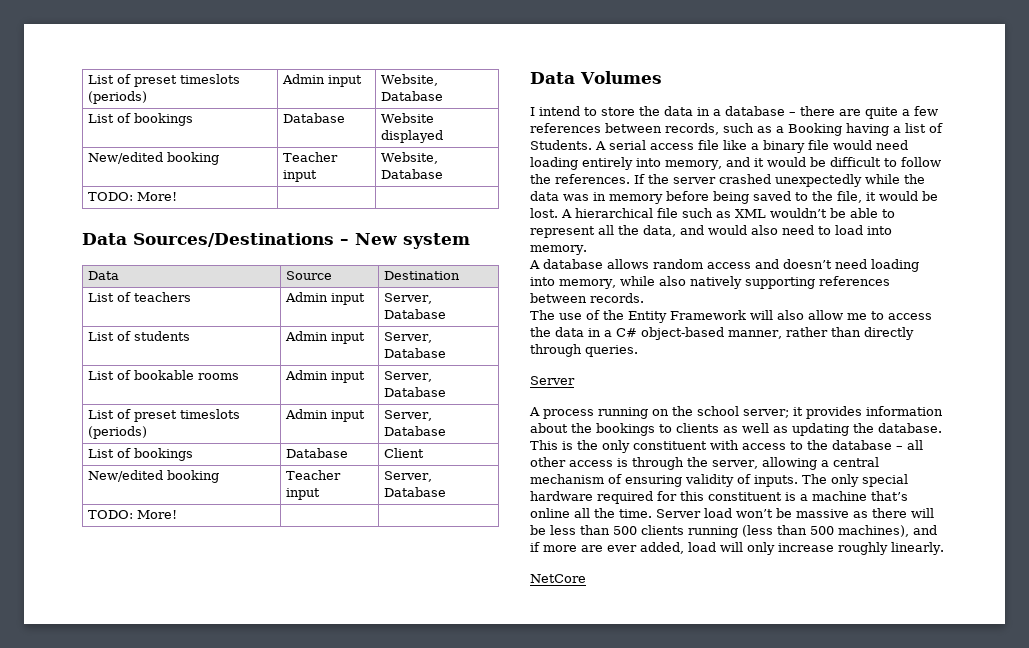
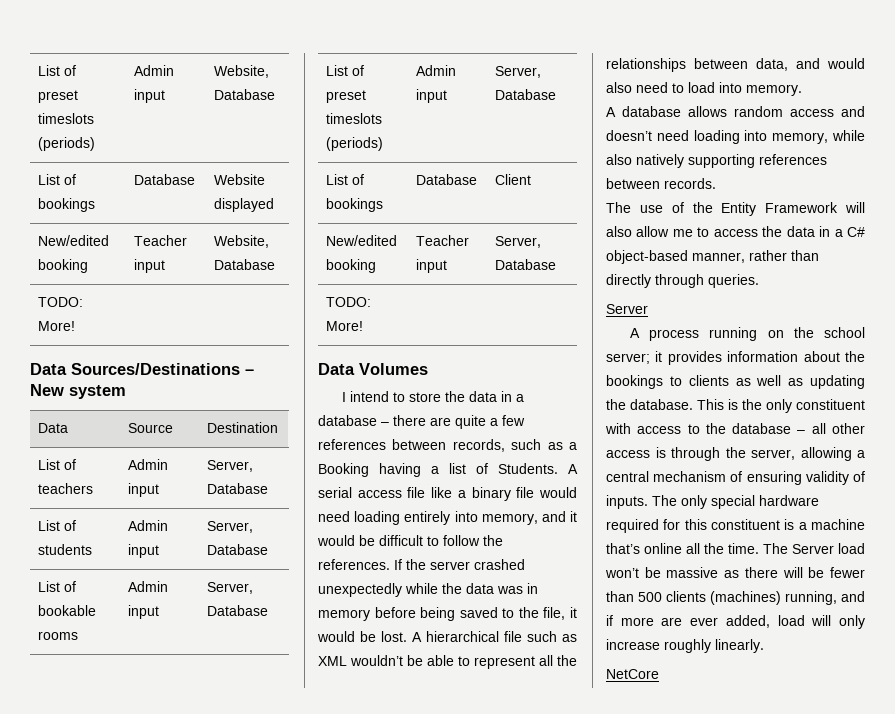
- A hierarchical file such as XML wouldn’t be able to represent all the data, and would also need to load into memory.
+ A hierarchical file such as XML wouldn’t be able to represent all the relationships between data, and would also need to load into memory.
- Server load won’t be massive as there will be less than 500 clients running (less than 500 machines), and if more are ever added, load will only increase roughly linearly.
+ The Server load won’t be massive as there will be fewer than 500 clients (machines) running, and if more are ever added, load will only increase roughly linearly.

